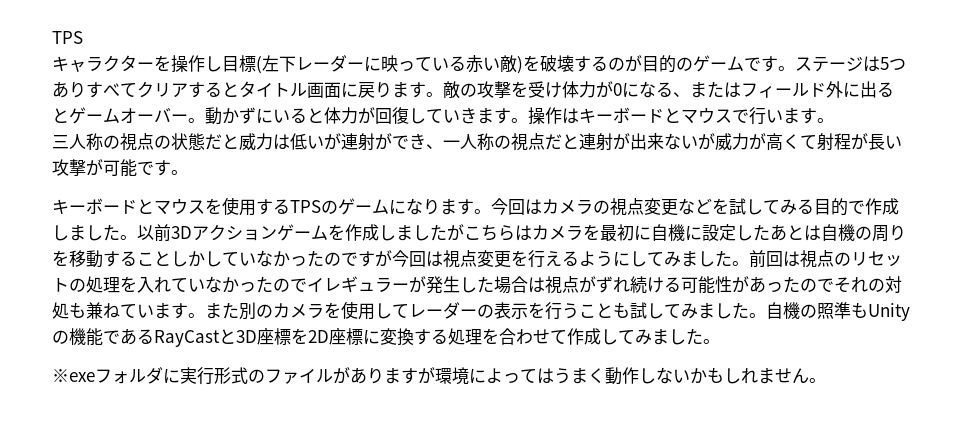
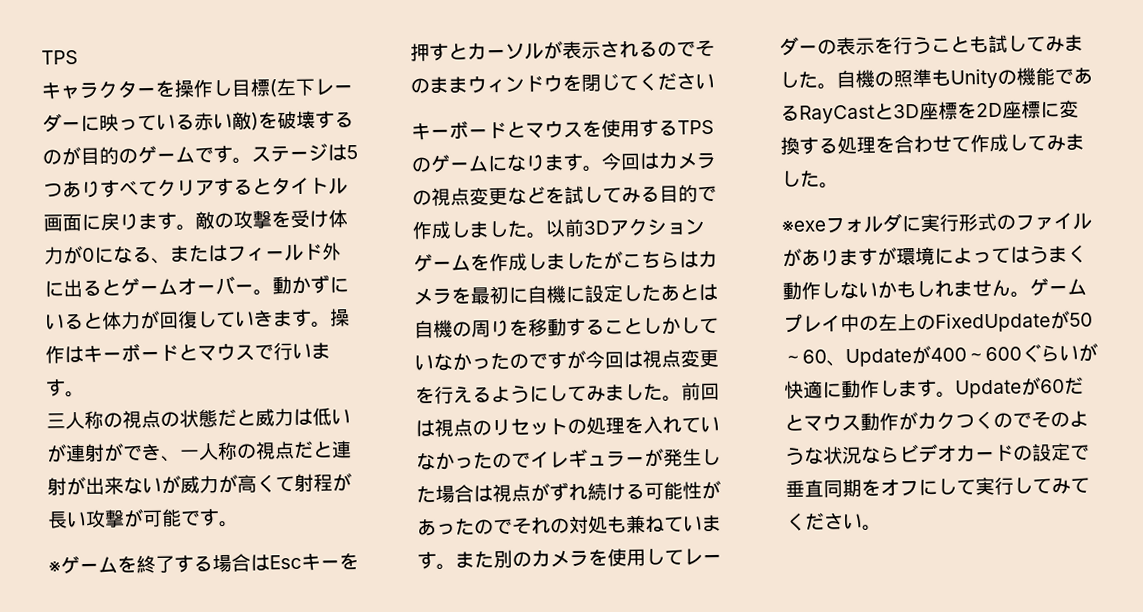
+ ※ゲームを終了する場合はEscキーを押すとカーソルが表示されるのでそのままウィンドウを閉じてください
+ ゲームプレイ中の左上のFixedUpdateが50～60、Updateが400～600ぐらいが快適に動作します。Updateが60だとマウス動作がカクつくのでそのような状況ならビデオカードの設定で垂直同期をオフにして実行してみてください。

